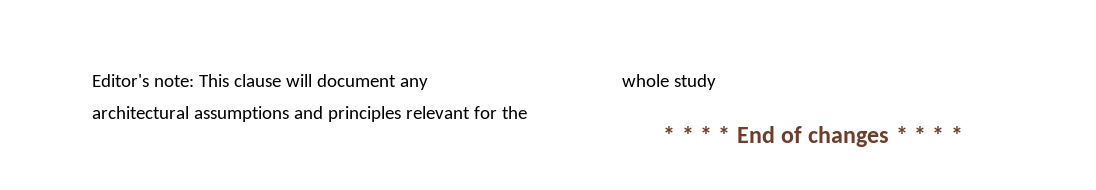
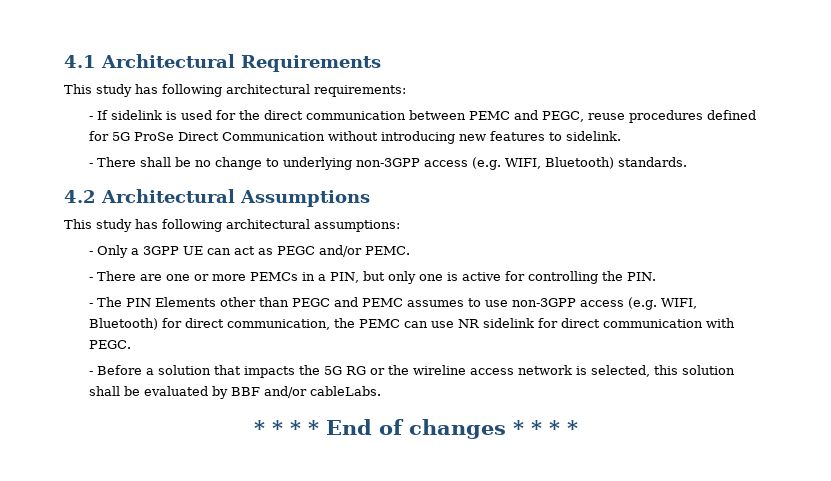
- Editor's note: This clause will document any architectural assumptions and principles relevant for the whole study
+ 4.1 Architectural Requirements
+ This study has following architectural requirements:
+ - If sidelink is used for the direct communication between PEMC and PEGC, reuse procedures defined for 5G ProSe Direct Communication without introducing new features to sidelink.
+ - There shall be no change to underlying non-3GPP access (e.g. WIFI, Bluetooth) standards.
+ 4.2 Architectural Assumptions
+ This study has following architectural assumptions:
+ - Only a 3GPP UE can act as PEGC and/or PEMC.
+ - There are one or more PEMCs in a PIN, but only one is active for controlling the PIN.
+ - The PIN Elements other than PEGC and PEMC assumes to use non-3GPP access (e.g. WIFI, Bluetooth) for direct communication, the PEMC can use NR sidelink for direct communication with PEGC.
+ - Before a solution that impacts the 5G RG or the wireline access network is selected, this solution shall be evaluated by BBF and/or cableLabs.

